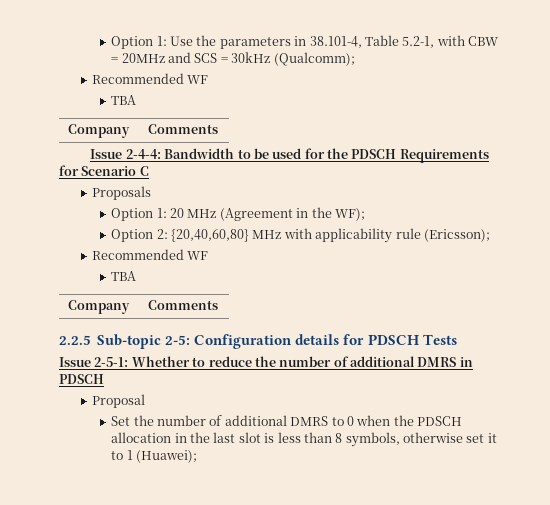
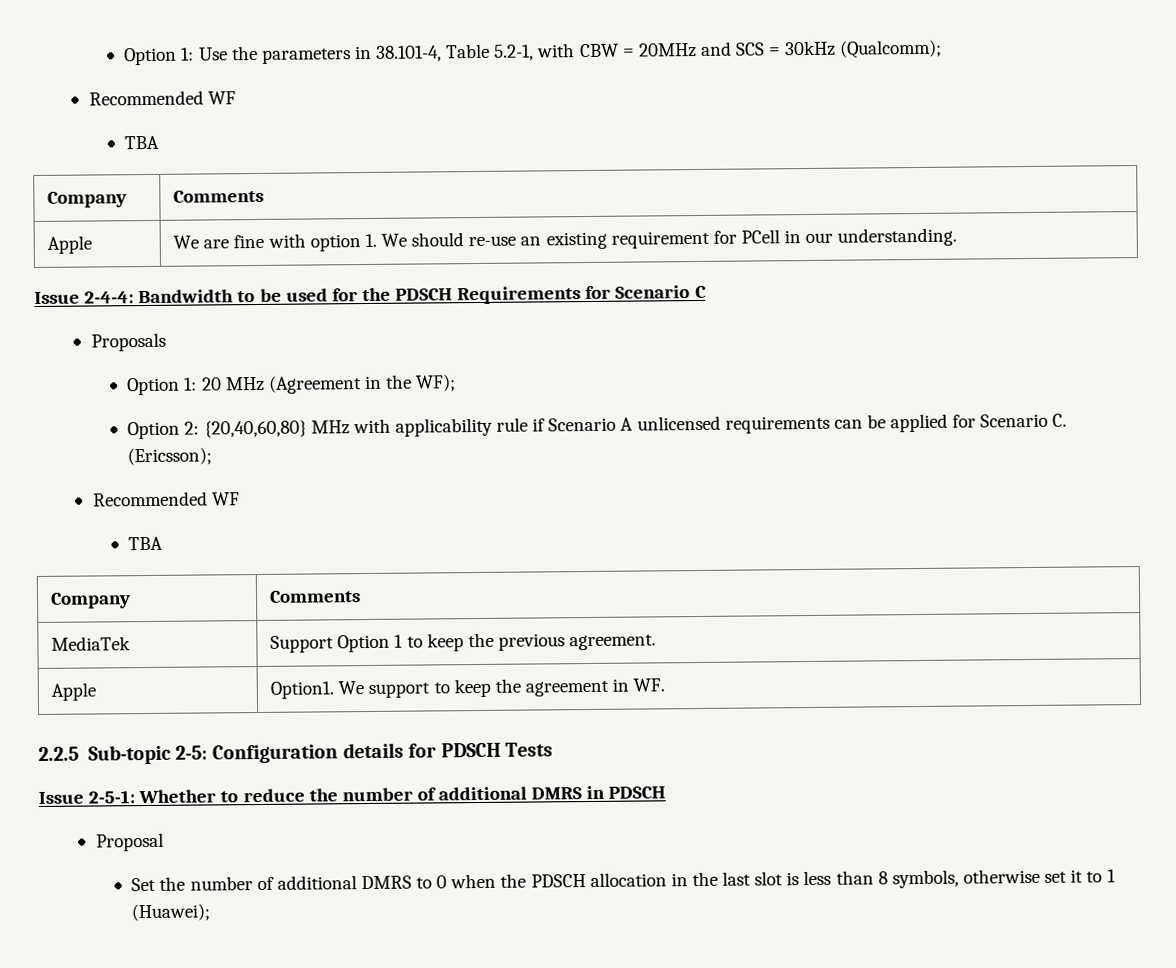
+ Apple | We are fine with option 1. We should re-use an existing requirement for PCell in our understanding.
- Option 2: {20,40,60,80} MHz with applicability rule (Ericsson);
+ Option 2: {20,40,60,80} MHz with applicability rule if Scenario A unlicensed requirements can be applied for Scenario C. (Ericsson);
+ MediaTek | Support Option 1 to keep the previous agreement.
+ Apple | Option1. We support to keep the agreement in WF.

